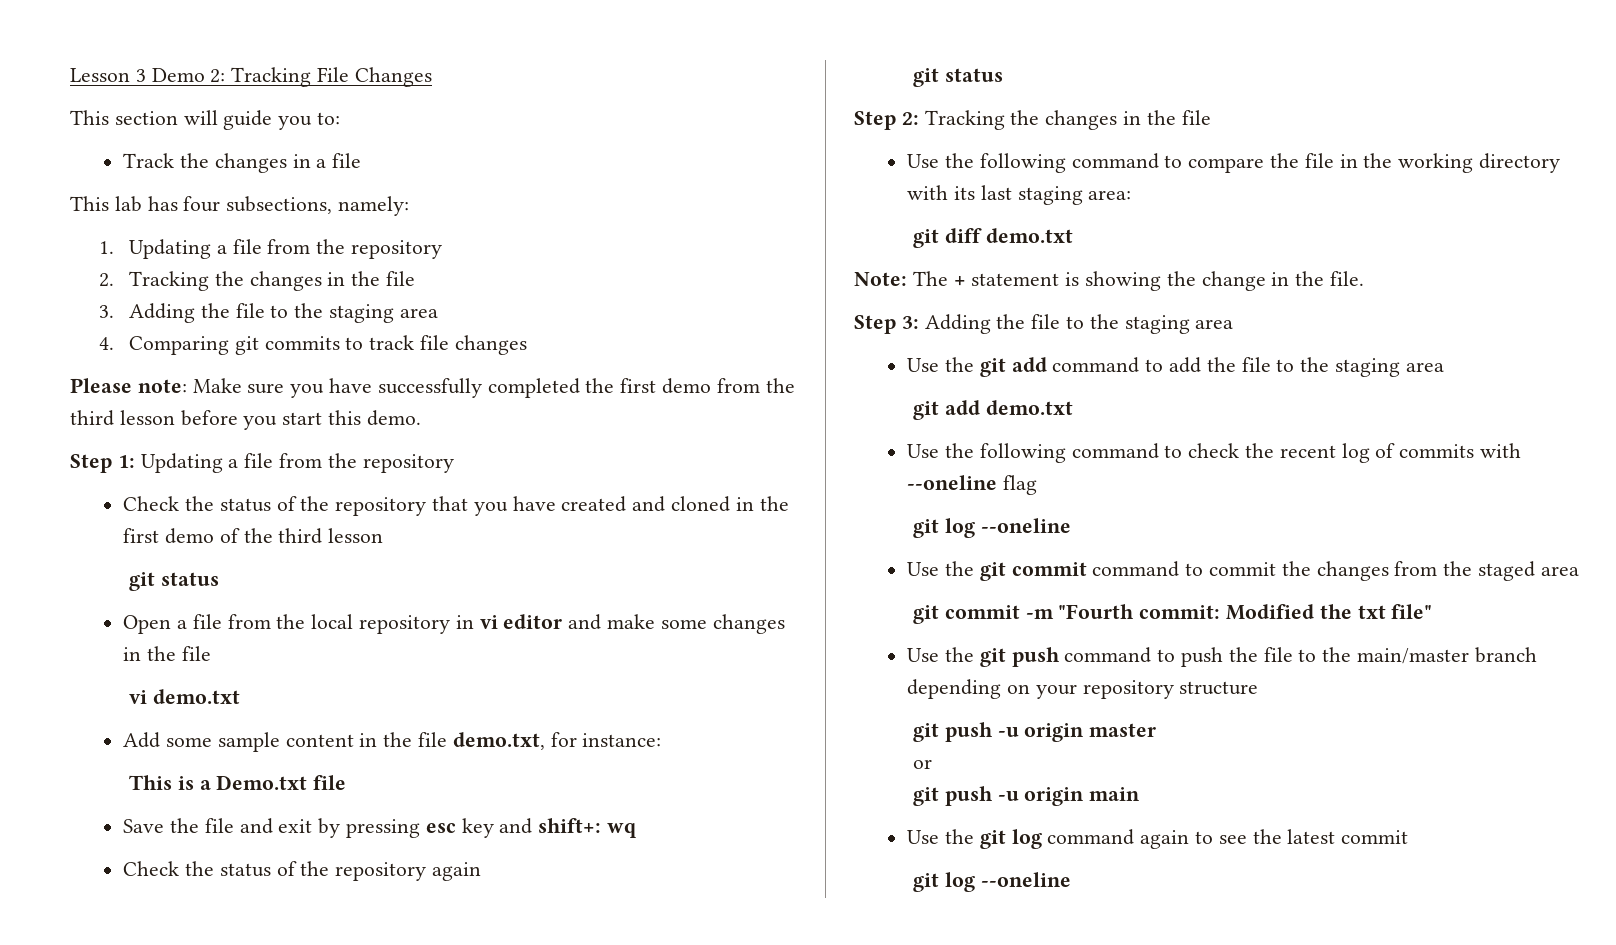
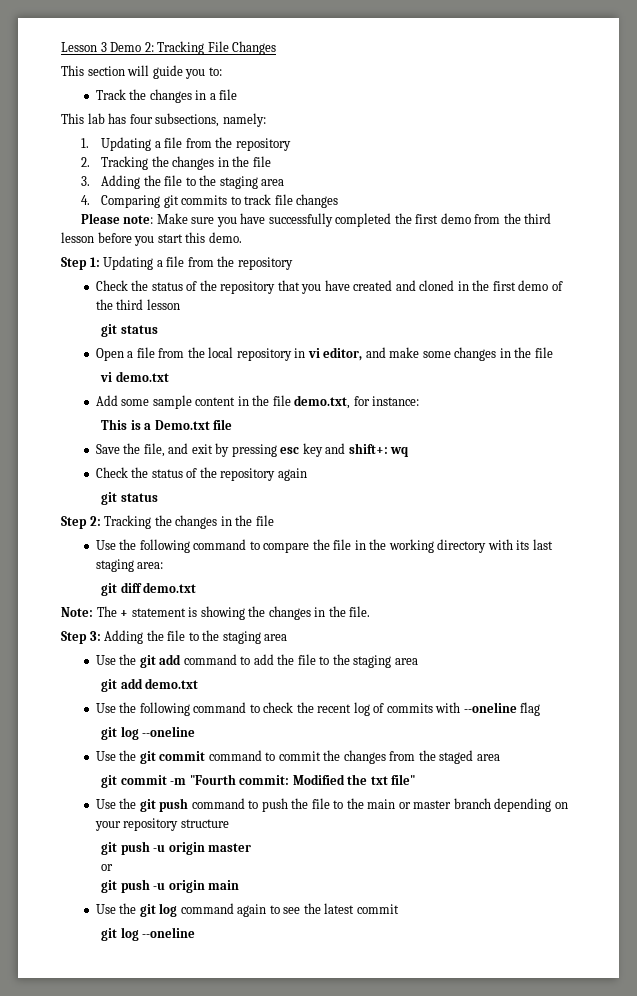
- Open a file from the local repository in vi editor and make some changes in the file
+ Open a file from the local repository in vi editor, and make some changes in the file
- Save the file and exit by pressing esc key and shift+: wq
+ Save the file, and exit by pressing esc key and shift+: wq
- Note: The + statement is showing the change in the file.
+ Note: The + statement is showing the changes in the file.
- Use the git push command to push the file to the main/master branch depending on your repository structure
+ Use the git push command to push the file to the main or master branch depending on your repository structure

